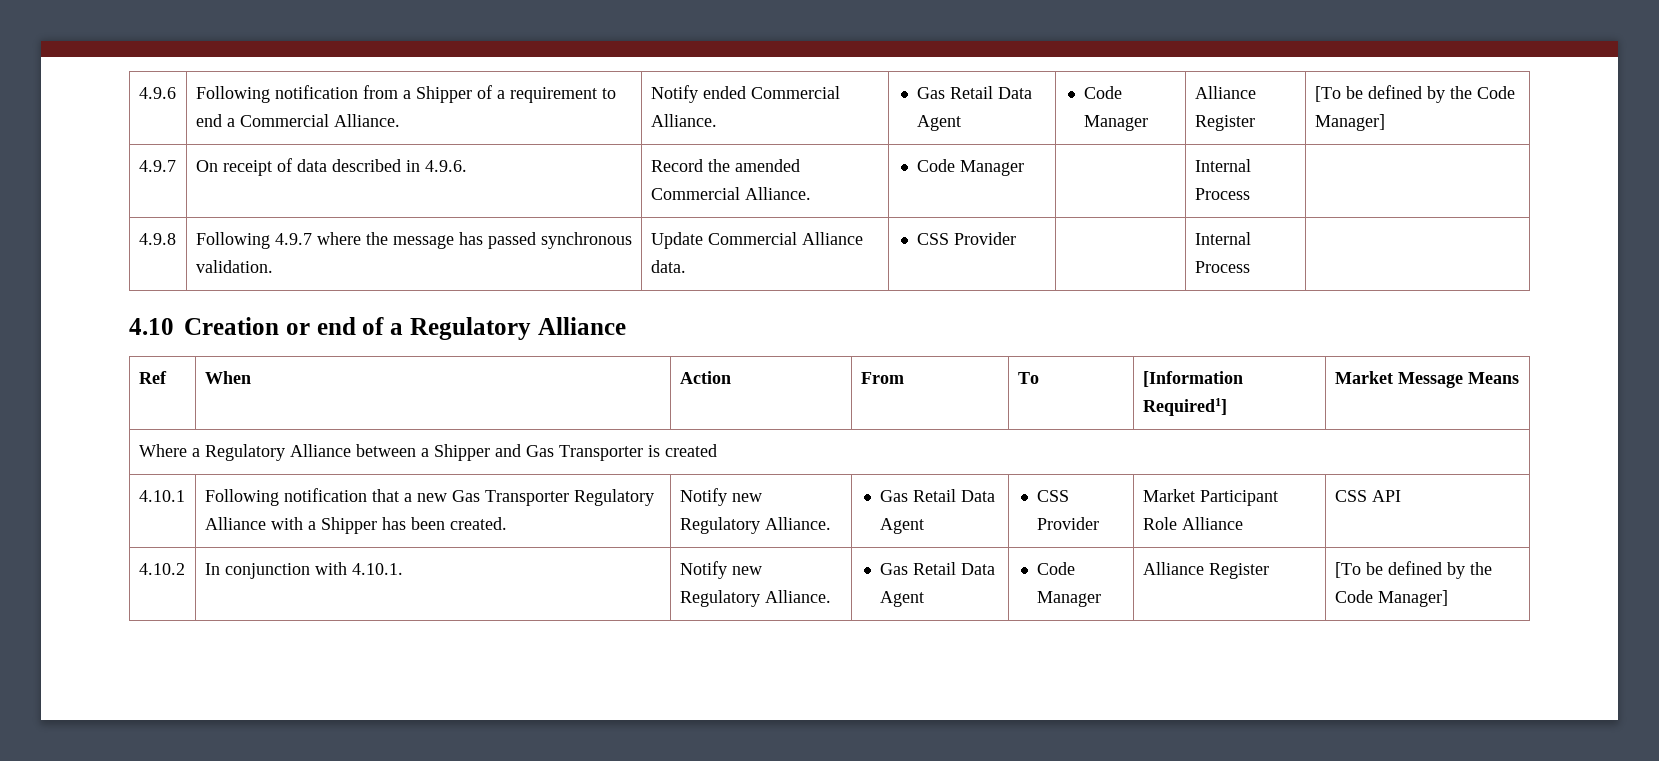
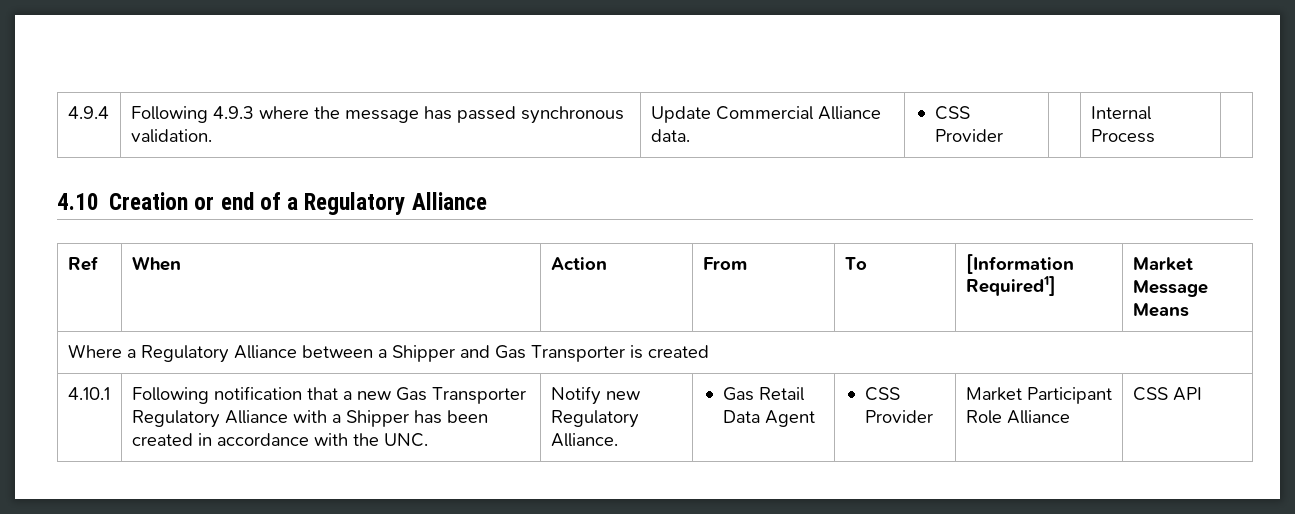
- 4.9.6 | Following notification from a Shipper of a requirement to end a Commercial Alliance. | Notify ended Commercial Alliance. | Gas Retail Data Agent | Code Manager | Alliance Register | [To be defined by the Code Manager]
- 4.9.7 | On receipt of data described in 4.9.6. | Record the amended Commercial Alliance. | Code Manager | | Internal Process |
- 4.9.8 | Following 4.9.7 where the message has passed synchronous validation. | Update Commercial Alliance data. | CSS Provider | | Internal Process |
+ 4.9.4 | Following 4.9.3 where the message has passed synchronous validation. | Update Commercial Alliance data. | CSS Provider | | Internal Process |
- 4.10.1 | Following notification that a new Gas Transporter Regulatory Alliance with a Shipper has been created. | Notify new Regulatory Alliance. | Gas Retail Data Agent | CSS Provider | Market Participant Role Alliance | CSS API
+ 4.10.1 | Following notification that a new Gas Transporter Regulatory Alliance with a Shipper has been created in accordance with the UNC. | Notify new Regulatory Alliance. | Gas Retail Data Agent | CSS Provider | Market Participant Role Alliance | CSS API
- 4.10.2 | In conjunction with 4.10.1. | Notify new Regulatory Alliance. | Gas Retail Data Agent | Code Manager | Alliance Register | [To be defined by the Code Manager]

